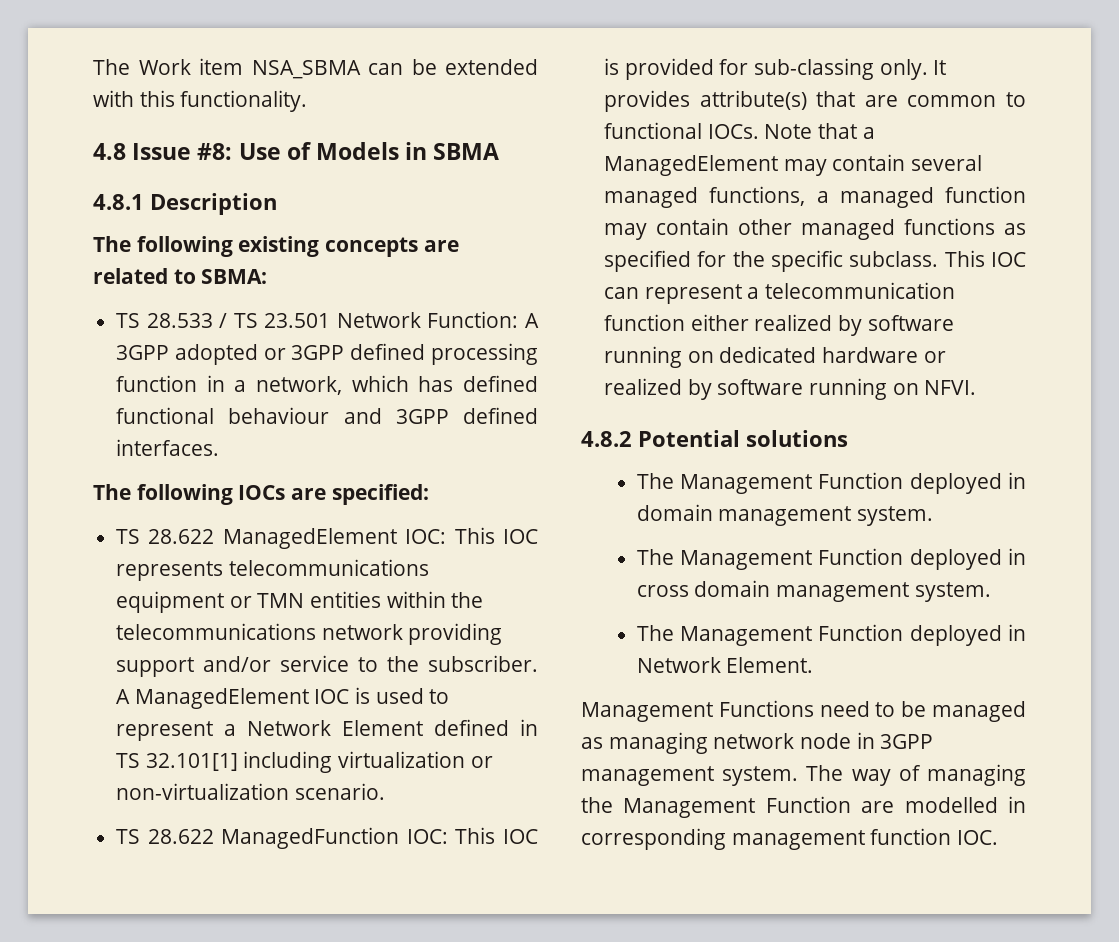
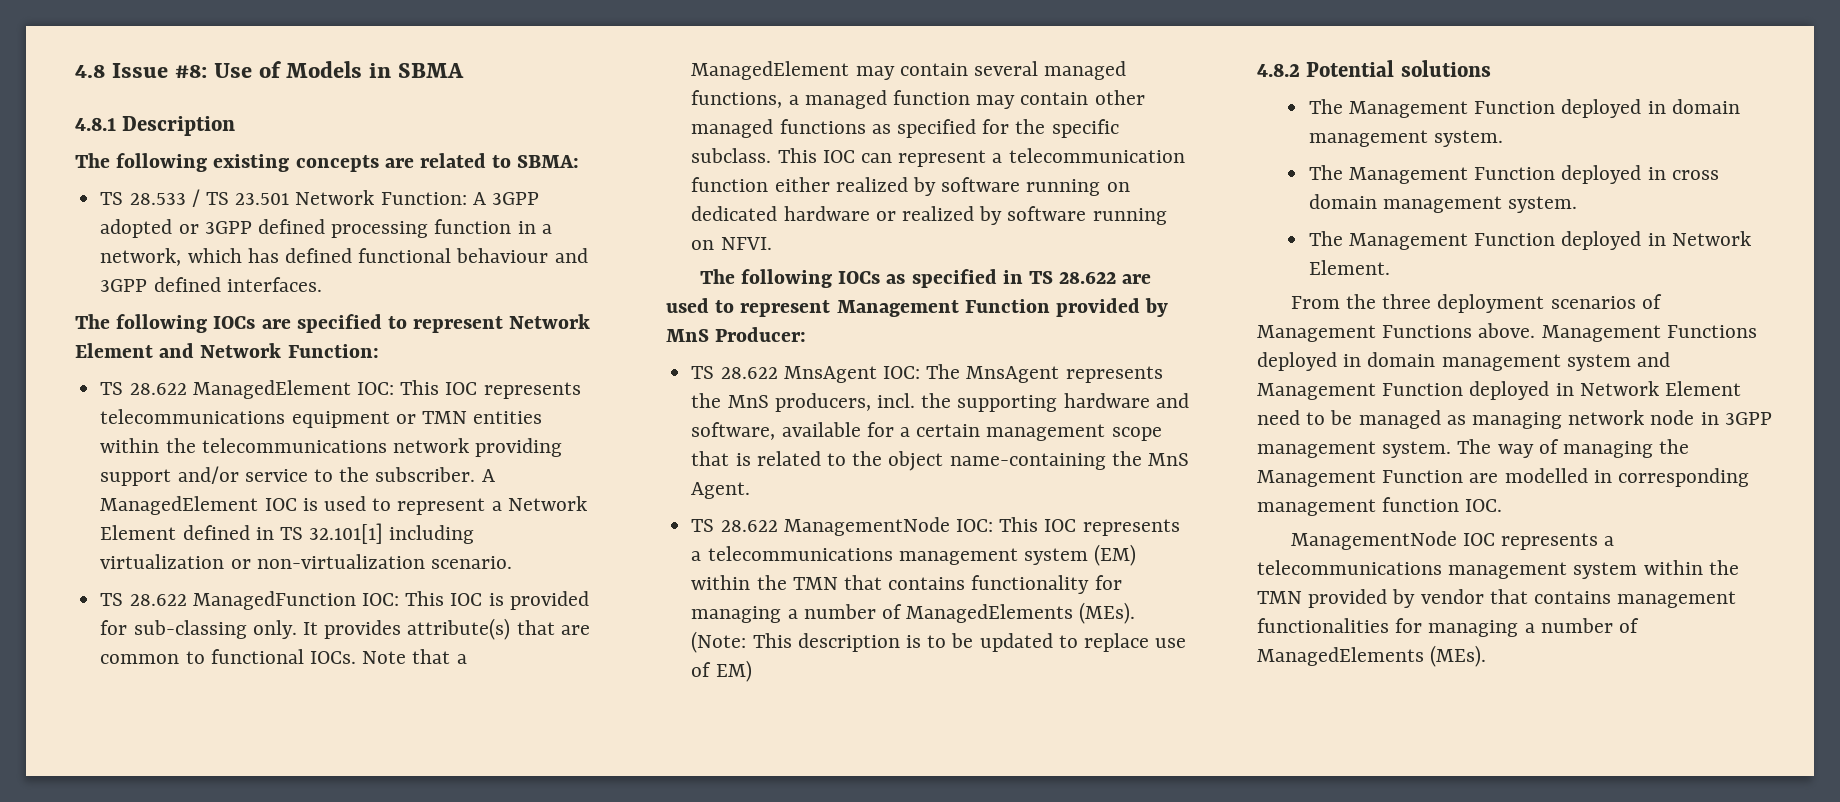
- The Work item NSA_SBMA can be extended with this functionality.
- The following IOCs are specified:
+ The following IOCs are specified to represent Network Element and Network Function:
+ The following IOCs as specified in TS 28.622 are used to represent Management Function provided by MnS Producer:
+ TS 28.622 MnsAgent IOC: The MnsAgent represents the MnS producers, incl. the supporting hardware and software, available for a certain management scope that is related to the object name-containing the MnS Agent.
+ TS 28.622 ManagementNode IOC: This IOC represents a telecommunications management system (EM) within the TMN that contains functionality for managing a number of ManagedElements (MEs). (Note: This description is to be updated to replace use of EM)
- Management Functions need to be managed as managing network node in 3GPP management system.
+ From the three deployment scenarios of Management Functions above. Management Functions deployed in domain management system and Management Function deployed in Network Element need to be managed as managing network node in 3GPP management system.
+ ManagementNode IOC represents a telecommunications management system within the TMN provided by vendor that contains management functionalities for managing a number of ManagedElements (MEs).

